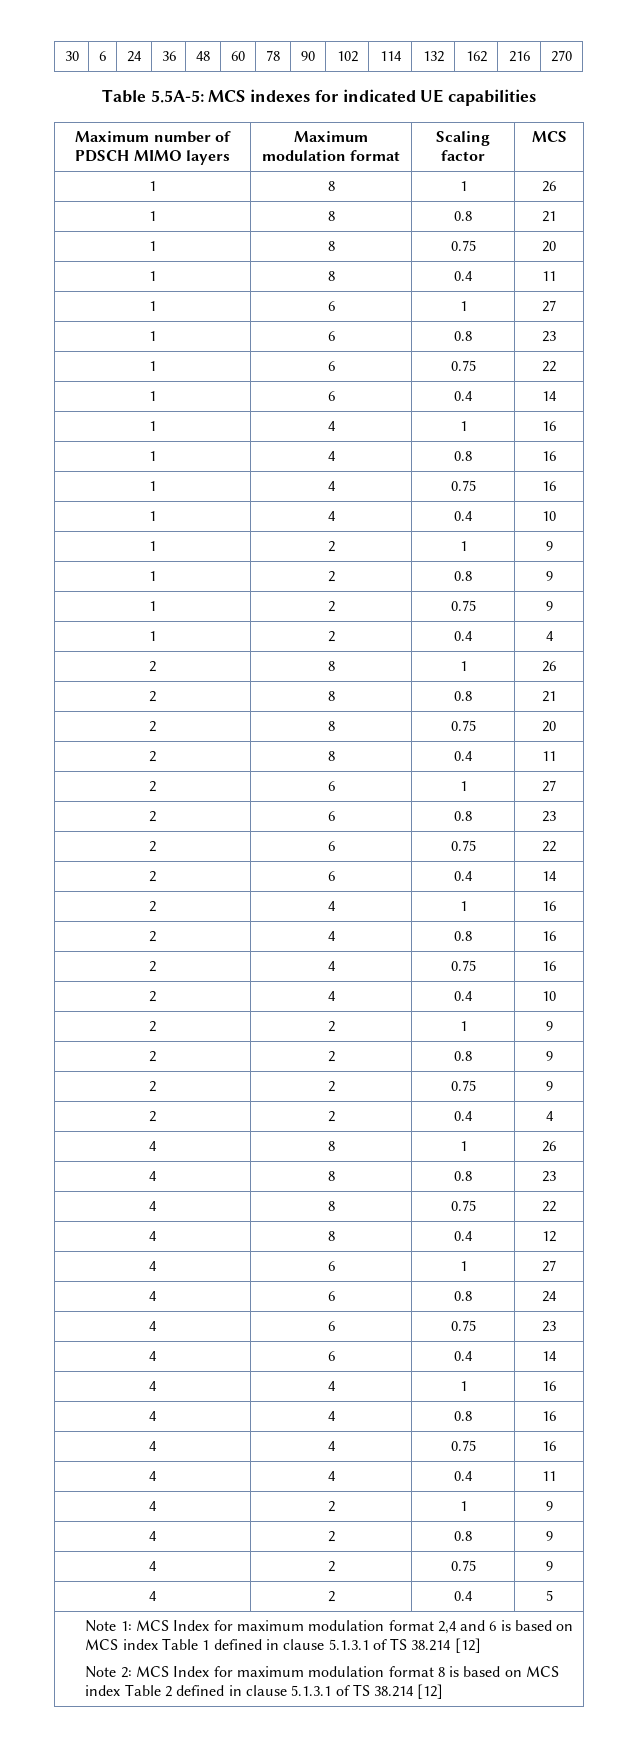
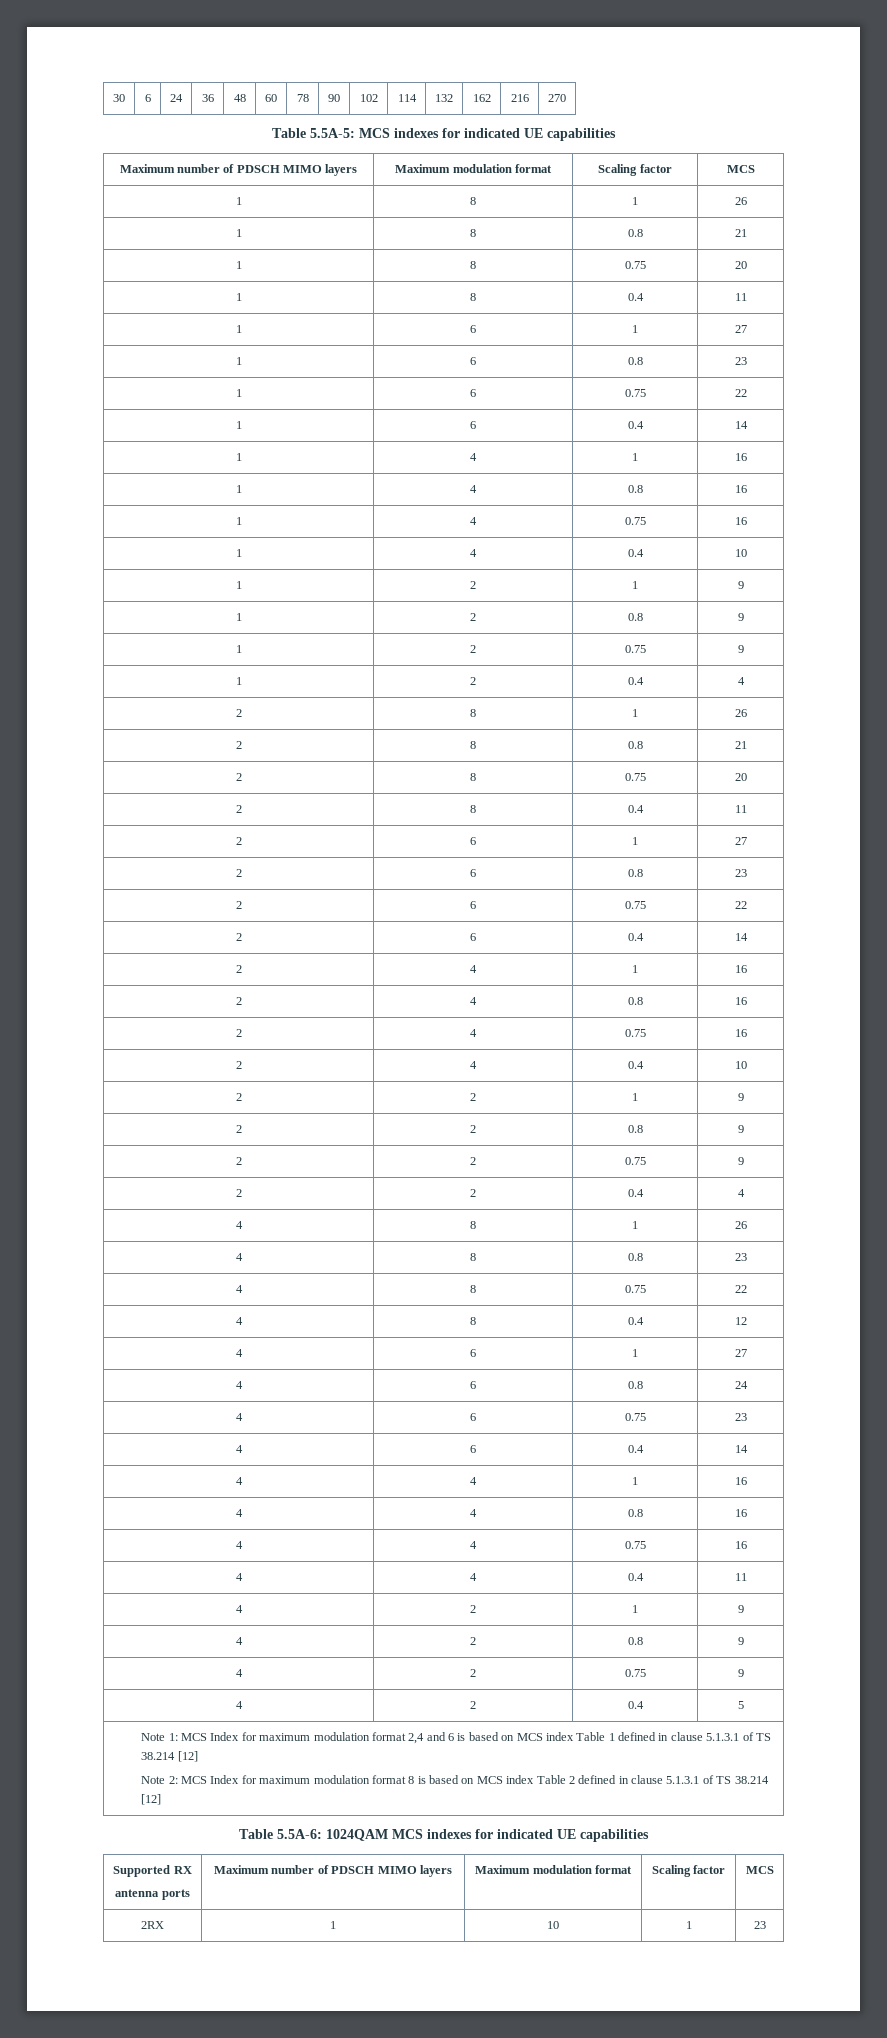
+ Table 5.5A-6: 1024QAM MCS indexes for indicated UE capabilities
+ Supported RX
+ antenna ports | Maximum number of PDSCH MIMO layers | Maximum modulation format | Scaling factor | MCS
+ 2RX | 1 | 10 | 1 | 23

